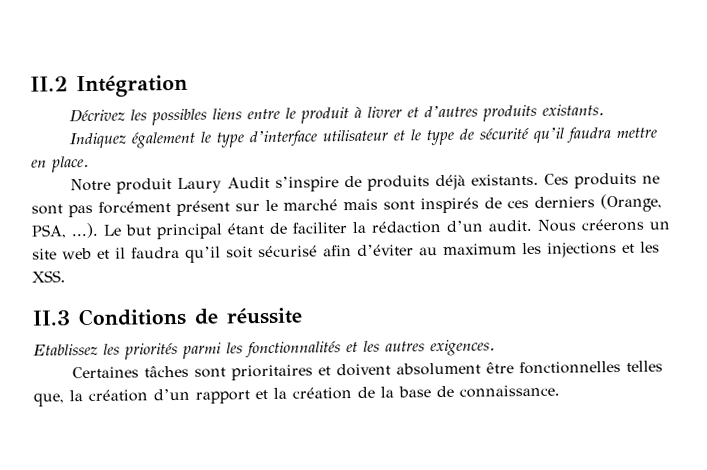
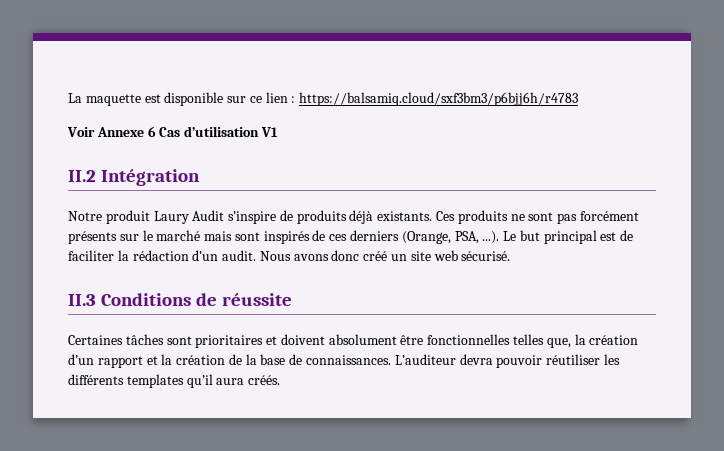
+ La maquette est disponible sur ce lien : https://balsamiq.cloud/sxf3bm3/p6bjj6h/r4783
+ Voir Annexe 6 Cas d’utilisation V1
  II.2 Intégration
- Décrivez les possibles liens entre le produit à livrer et d’autres produits existants.
- Indiquez également le type d’interface utilisateur et le type de sécurité qu’il faudra mettre en place.
- Ces produits ne sont pas forcément présent sur le marché mais sont inspirés de ces derniers (Orange, PSA, ...). Le but principal étant de faciliter la rédaction d’un audit.
+ Ces produits ne sont pas forcément présents sur le marché mais sont inspirés de ces derniers (Orange, PSA, ...). Le but principal est de faciliter la rédaction d’un audit.
- Nous créerons un site web et il faudra qu’il soit sécurisé afin d’éviter au maximum les injections et les XSS.
+ Nous avons donc créé un site web sécurisé.
  II.3 Conditions de réussite
- Etablissez les priorités parmi les fonctionnalités et les autres exigences.
- Certaines tâches sont prioritaires et doivent absolument être fonctionnelles telles que, la création d’un rapport et la création de la base de connaissance.
+ Certaines tâches sont prioritaires et doivent absolument être fonctionnelles telles que, la création d’un rapport et la création de la base de connaissances. L’auditeur devra pouvoir réutiliser les différents templates qu’il aura créés.

